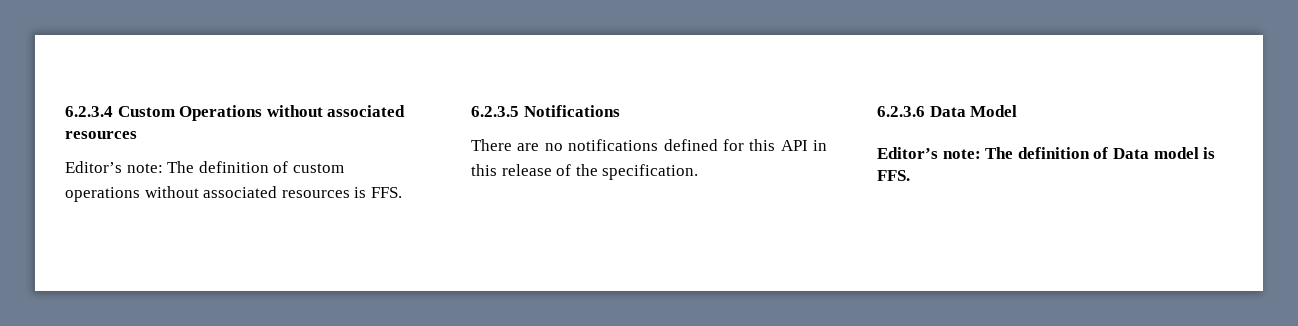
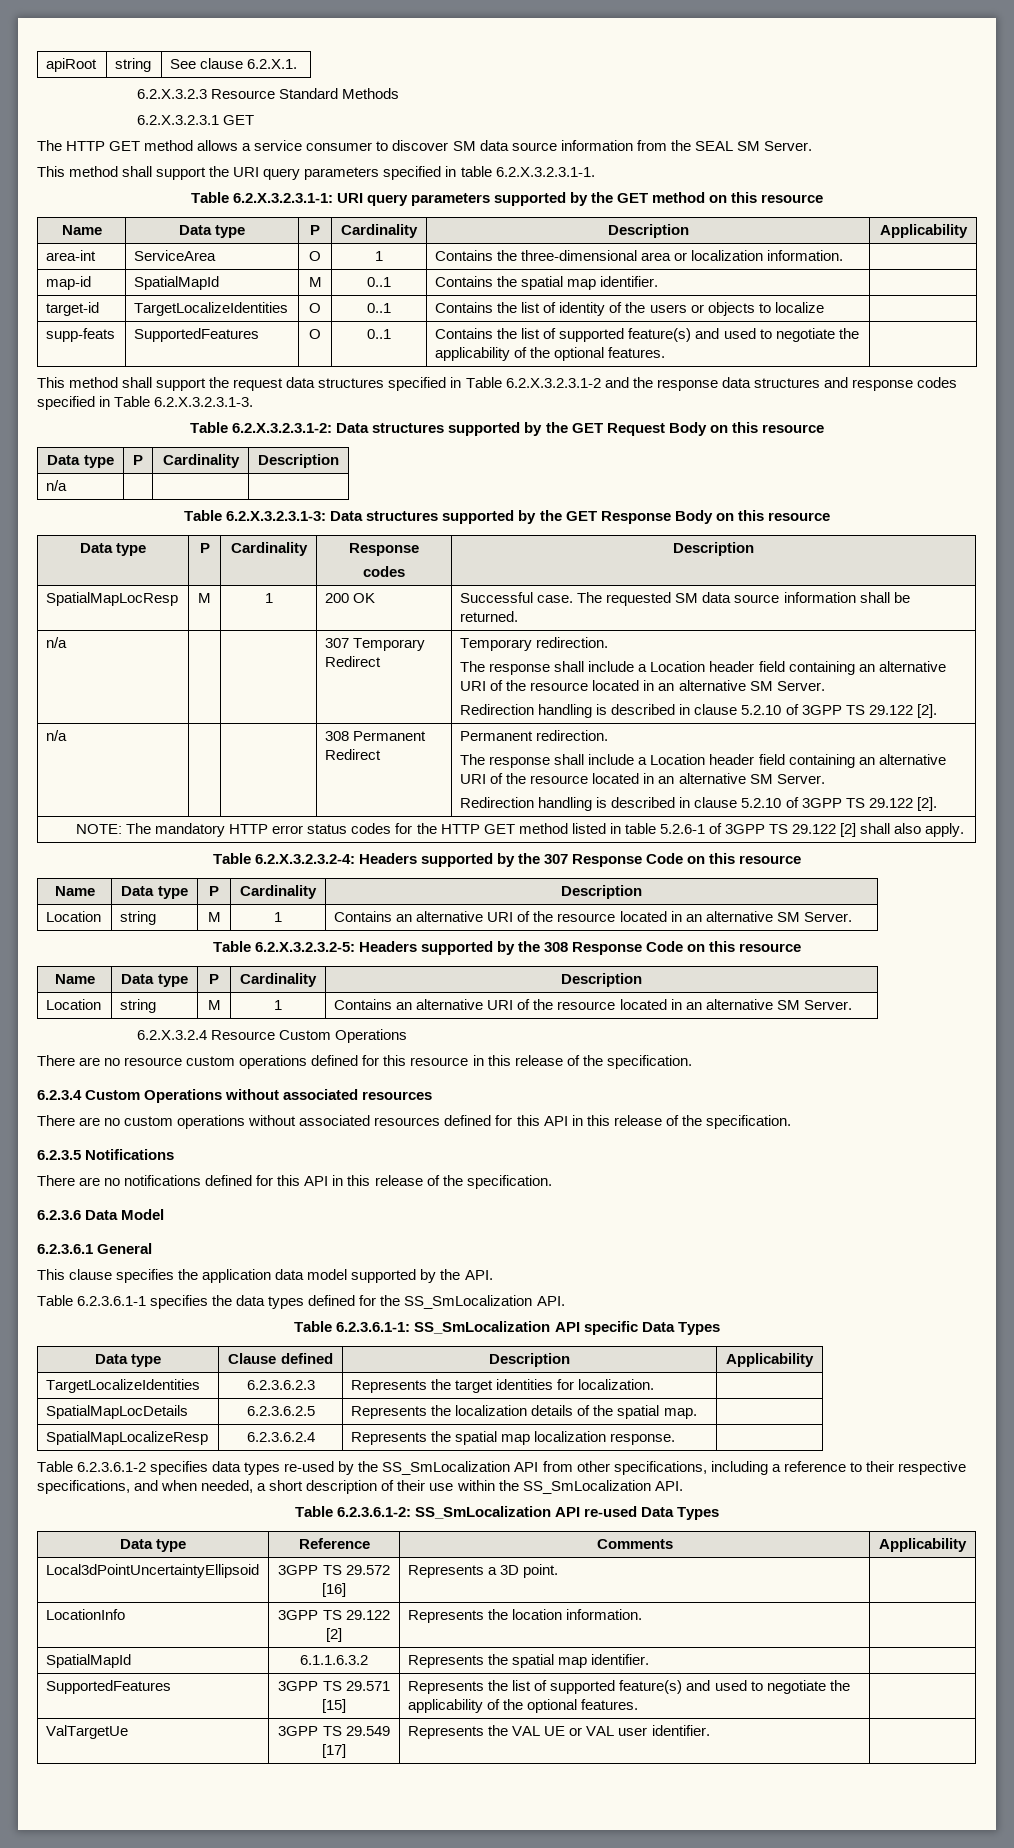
+ apiRoot | string | See clause 6.2.X.1.
+ 6.2.X.3.2.3 Resource Standard Methods
+ 6.2.X.3.2.3.1 GET
+ The HTTP GET method allows a service consumer to discover SM data source information from the SEAL SM Server.
+ This method shall support the URI query parameters specified in table 6.2.X.3.2.3.1-1.
+ Table 6.2.X.3.2.3.1-1: URI query parameters supported by the GET method on this resource
+ Name | Data type | P | Cardinality | Description | Applicability
+ area-int | ServiceArea | O | 1 | Contains the three-dimensional area or localization information. |
+ map-id | SpatialMapId | M | 0..1 | Contains the spatial map identifier. |
+ target-id | TargetLocalizeIdentities | O | 0..1 | Contains the list of identity of the users or objects to localize |
+ supp-feats | SupportedFeatures | O | 0..1 | Contains the list of supported feature(s) and used to negotiate the applicability of the optional features. |
+ This method shall support the request data structures specified in Table 6.2.X.3.2.3.1-2 and the response data structures and response codes specified in Table 6.2.X.3.2.3.1-3.
+ Table 6.2.X.3.2.3.1-2: Data structures supported by the GET Request Body on this resource
+ Data type | P | Cardinality | Description
+ n/a | | |
+ Table 6.2.X.3.2.3.1-3: Data structures supported by the GET Response Body on this resource
+ Data type | P | Cardinality | Response
+ codes | Description
+ SpatialMapLocResp | M | 1 | 200 OK | Successful case. The requested SM data source information shall be returned.
+ n/a | | | 307 Temporary Redirect | Temporary redirection.
+ The response shall include a Location header field containing an alternative URI of the resource located in an alternative SM Server.
+ Redirection handling is described in clause 5.2.10 of 3GPP TS 29.122 [2].
+ n/a | | | 308 Permanent Redirect | Permanent redirection.
+ The response shall include a Location header field containing an alternative URI of the resource located in an alternative SM Server.
+ Redirection handling is described in clause 5.2.10 of 3GPP TS 29.122 [2].
+ NOTE: The mandatory HTTP error status codes for the HTTP GET method listed in table 5.2.6-1 of 3GPP TS 29.122 [2] shall also apply.
+ Table 6.2.X.3.2.3.2-4: Headers supported by the 307 Response Code on this resource
+ Name | Data type | P | Cardinality | Description
+ Location | string | M | 1 | Contains an alternative URI of the resource located in an alternative SM Server.
+ Table 6.2.X.3.2.3.2-5: Headers supported by the 308 Response Code on this resource
+ Name | Data type | P | Cardinality | Description
+ Location | string | M | 1 | Contains an alternative URI of the resource located in an alternative SM Server.
+ 6.2.X.3.2.4 Resource Custom Operations
+ There are no resource custom operations defined for this resource in this release of the specification.
- Editor’s note: The definition of custom operations without associated resources is FFS.
+ There are no custom operations without associated resources defined for this API in this release of the specification.
- Editor’s note: The definition of Data model is FFS.
+ 6.2.3.6.1 General
+ This clause specifies the application data model supported by the API.
+ Table 6.2.3.6.1-1 specifies the data types defined for the SS_SmLocalization API.
+ Table 6.2.3.6.1-1: SS_SmLocalization API specific Data Types
+ Data type | Clause defined | Description | Applicability
+ TargetLocalizeIdentities | 6.2.3.6.2.3 | Represents the target identities for localization. |
+ SpatialMapLocDetails | 6.2.3.6.2.5 | Represents the localization details of the spatial map. |
+ SpatialMapLocalizeResp | 6.2.3.6.2.4 | Represents the spatial map localization response. |
+ Table 6.2.3.6.1-2 specifies data types re-used by the SS_SmLocalization API from other specifications, including a reference to their respective specifications, and when needed, a short description of their use within the SS_SmLocalization API.
+ Table 6.2.3.6.1-2: SS_SmLocalization API re-used Data Types
+ Data type | Reference | Comments | Applicability
+ Local3dPointUncertaintyEllipsoid | 3GPP TS 29.572 [16] | Represents a 3D point. |
+ LocationInfo | 3GPP TS 29.122 [2] | Represents the location information. |
+ SpatialMapId | 6.1.1.6.3.2 | Represents the spatial map identifier. |
+ SupportedFeatures | 3GPP TS 29.571 [15] | Represents the list of supported feature(s) and used to negotiate the applicability of the optional features. |
+ ValTargetUe | 3GPP TS 29.549 [17] | Represents the VAL UE or VAL user identifier. |

